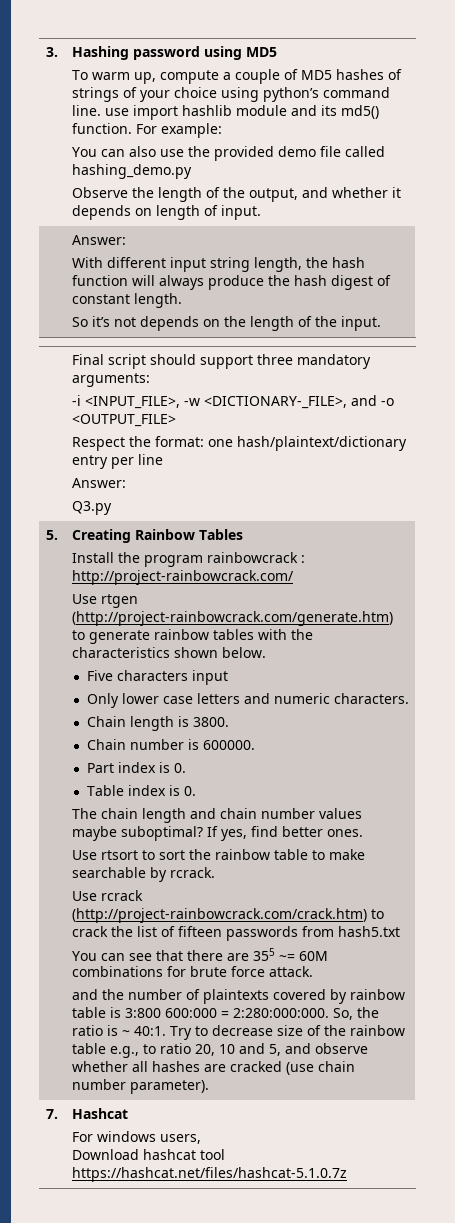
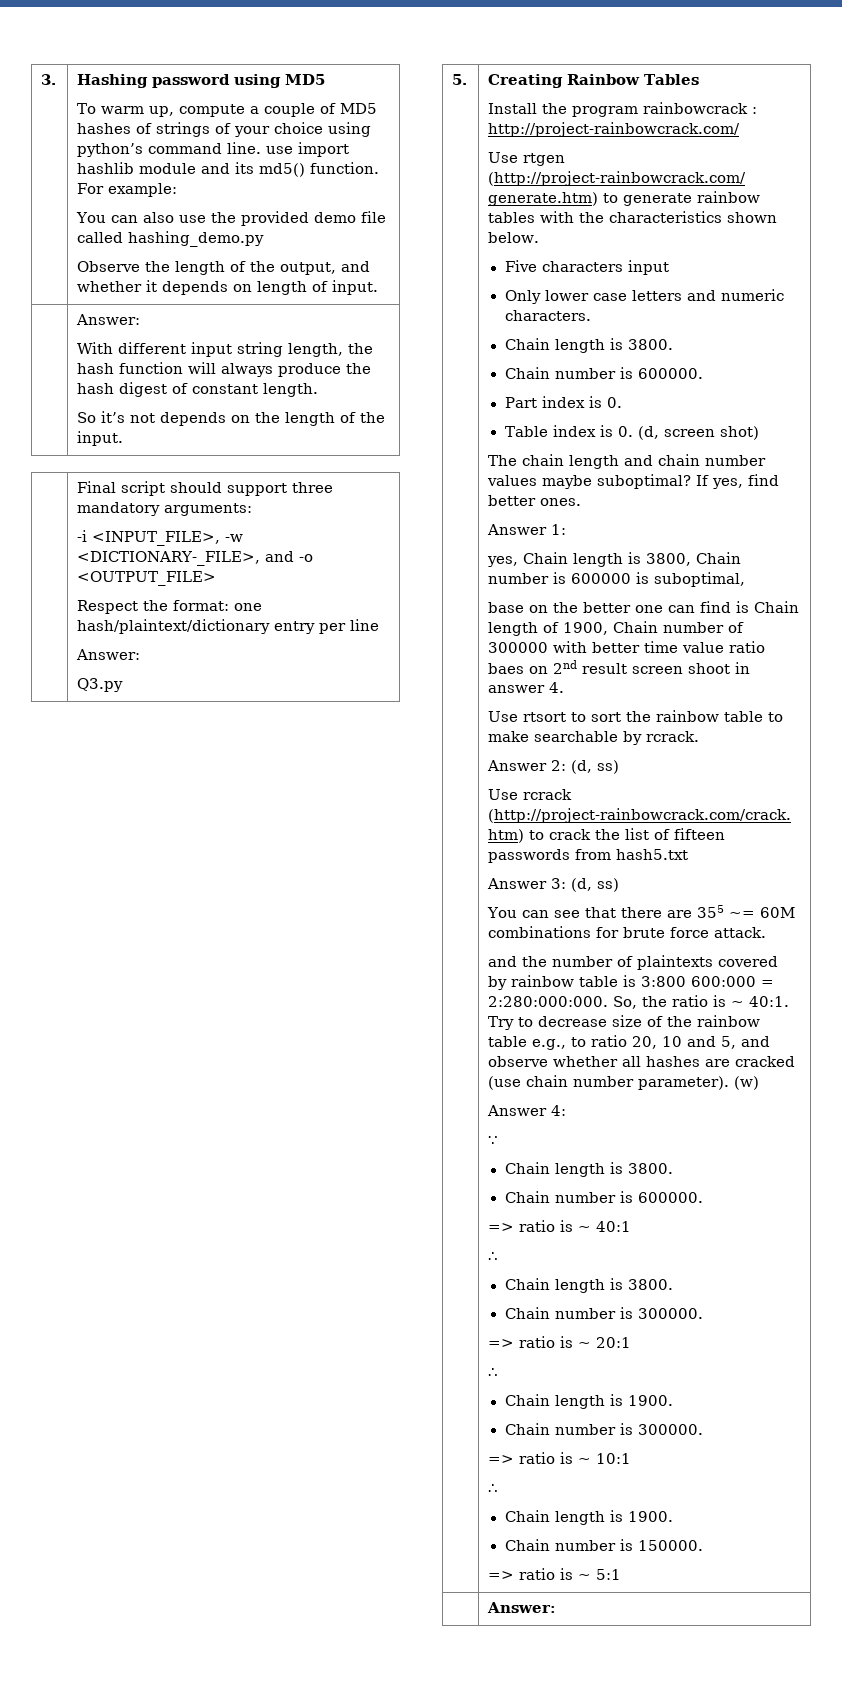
- Table index is 0.
+ Table index is 0. (d, screen shot)
+ Answer 1:
+ yes, Chain length is 3800, Chain number is 600000 is suboptimal,
+ base on the better one can find is Chain length of 1900, Chain number of 300000 with better time value ratio baes on 2nd result screen shoot in answer 4.
+ Answer 2: (d, ss)
+ Answer 3: (d, ss)
- Try to decrease size of the rainbow table e.g., to ratio 20, 10 and 5, and observe whether all hashes are cracked (use chain number parameter).
- 7. | Hashcat
- For windows users,
- Download hashcat tool https://hashcat.net/files/hashcat-5.1.0.7z
+ Try to decrease size of the rainbow table e.g., to ratio 20, 10 and 5, and observe whether all hashes are cracked (use chain number parameter). (w)
+ Answer 4:
+ ∵
+ Chain length is 3800.
+ Chain number is 600000.
+ => ratio is ~ 40:1
+ ∴
+ Chain length is 3800.
+ Chain number is 300000.
+ => ratio is ~ 20:1
+ ∴
+ Chain length is 1900.
+ Chain number is 300000.
+ => ratio is ~ 10:1
+ ∴
+ Chain length is 1900.
+ Chain number is 150000.
+ => ratio is ~ 5:1
+ | Answer:

